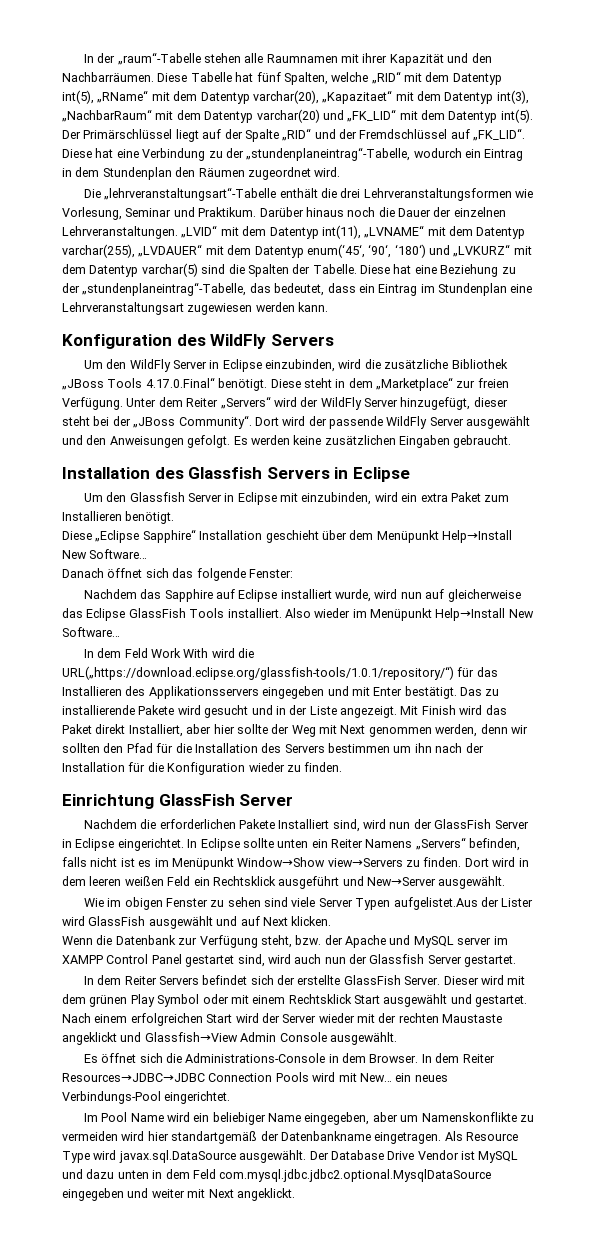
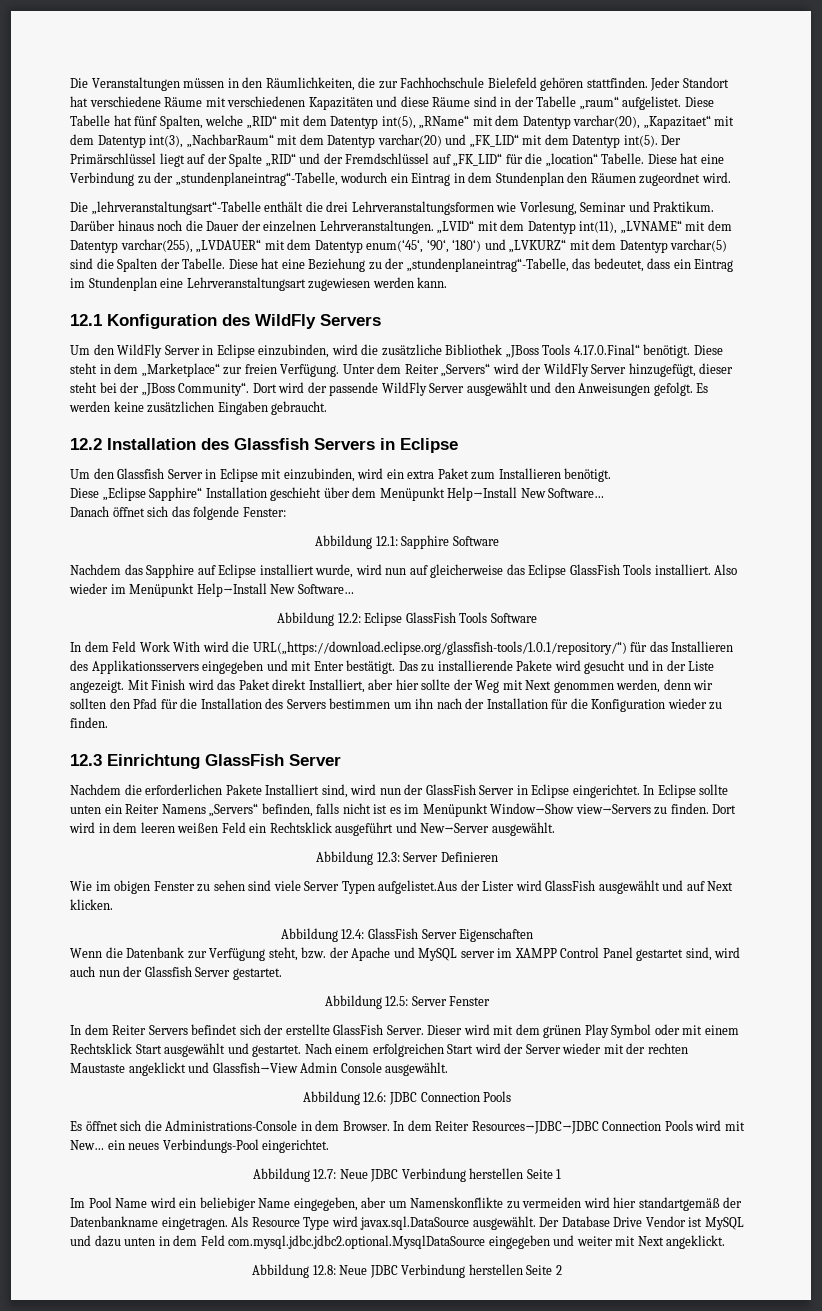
- In der „raum“-Tabelle stehen alle Raumnamen mit ihrer Kapazität und den Nachbarräumen.
+ Die Veranstaltungen müssen in den Räumlichkeiten, die zur Fachhochschule Bielefeld gehören stattfinden. Jeder Standort hat verschiedene Räume mit verschiedenen Kapazitäten und diese Räume sind in der Tabelle „raum“ aufgelistet.
- Der Primärschlüssel liegt auf der Spalte „RID“ und der Fremdschlüssel auf „FK_LID“.
+ Der Primärschlüssel liegt auf der Spalte „RID“ und der Fremdschlüssel auf „FK_LID“ für die „location“ Tabelle.
- Konfiguration des WildFly Servers
+ 12.1 Konfiguration des WildFly Servers
- Installation des Glassfish Servers in Eclipse
+ 12.2 Installation des Glassfish Servers in Eclipse
+ Abbildung 12.1: Sapphire Software
+ Abbildung 12.2: Eclipse GlassFish Tools Software
- Einrichtung GlassFish Server
+ 12.3 Einrichtung GlassFish Server
+ Abbildung 12.3: Server Definieren
+ Abbildung 12.4: GlassFish Server Eigenschaften
+ Abbildung 12.5: Server Fenster
+ Abbildung 12.6: JDBC Connection Pools
+ Abbildung 12.7: Neue JDBC Verbindung herstellen Seite 1
+ Abbildung 12.8: Neue JDBC Verbindung herstellen Seite 2

